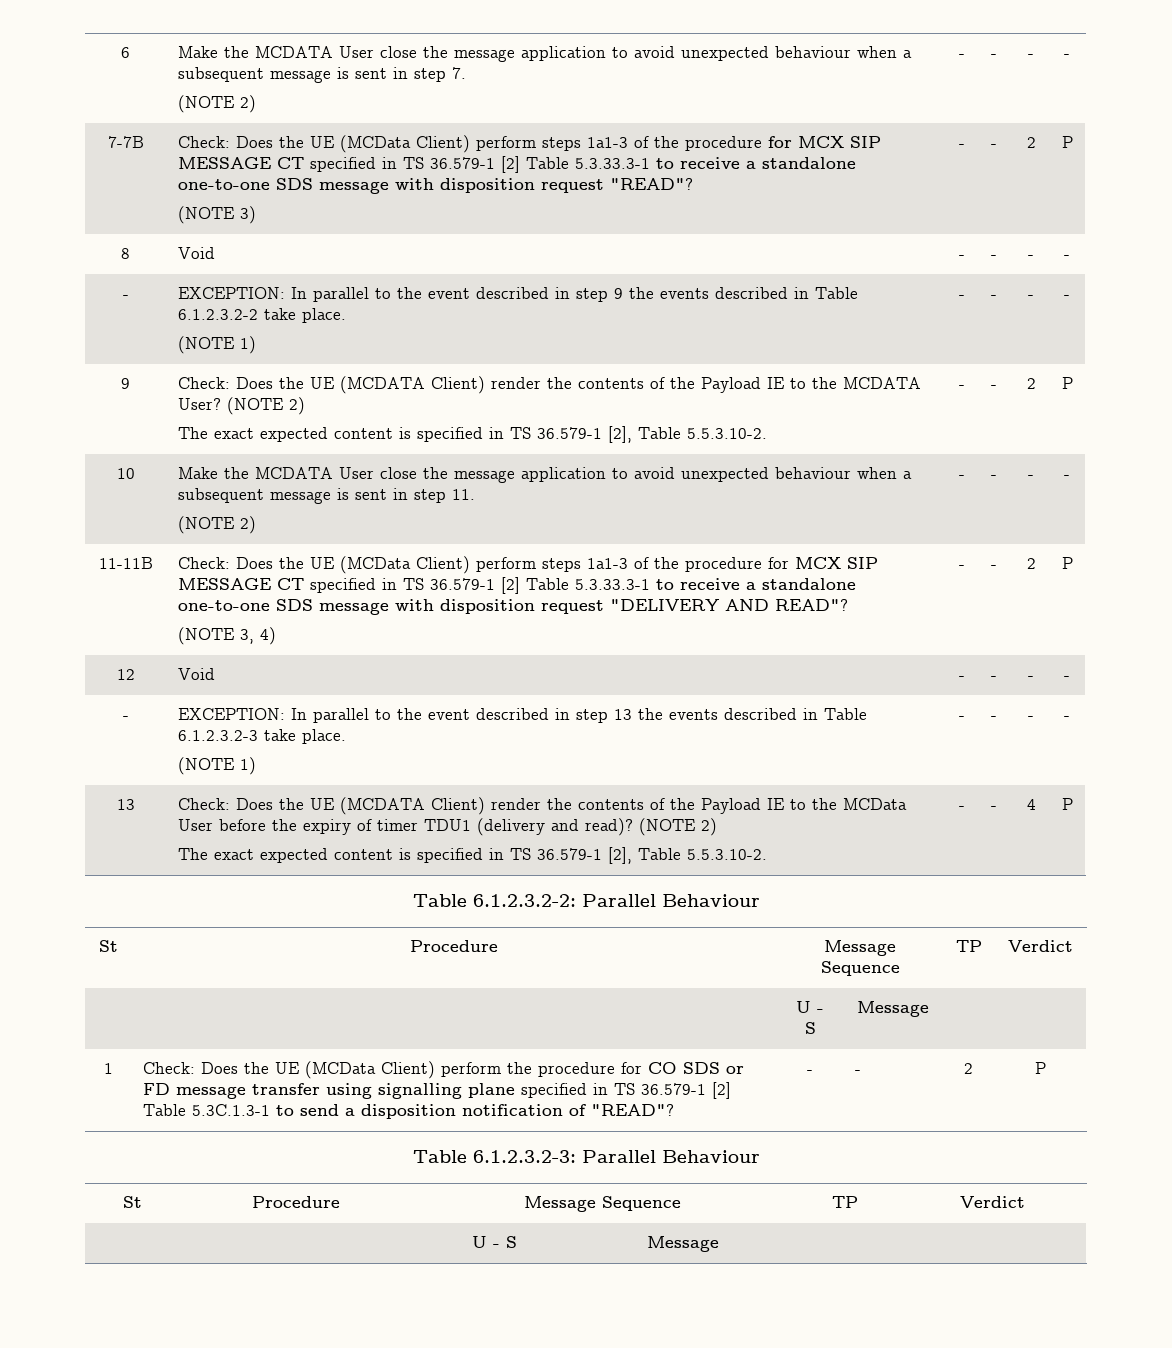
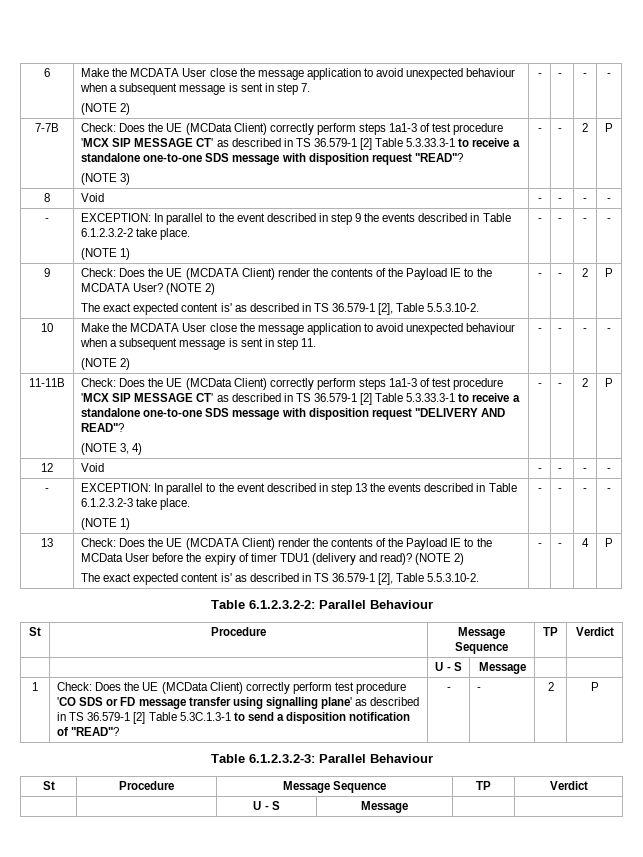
- Check: Does the UE (MCData Client) perform steps 1a1-3 of the procedure for MCX SIP MESSAGE CT specified in TS 36.579-1 [2] Table 5.3.33.3-1 to receive a standalone one-to-one SDS message with disposition request "READ"?
+ Check: Does the UE (MCData Client) correctly perform steps 1a1-3 of test procedure 'MCX SIP MESSAGE CT' as described in TS 36.579-1 [2] Table 5.3.33.3-1 to receive a standalone one-to-one SDS message with disposition request "READ"?
  9 | Check: Does the UE (MCDATA Client) render the contents of the Payload IE to the MCDATA User? (NOTE 2)
- The exact expected content is specified in TS 36.579-1 [2], Table 5.5.3.10-2. | - | - | 2 | P
+ The exact expected content is' as described in TS 36.579-1 [2], Table 5.5.3.10-2. | - | - | 2 | P
- Check: Does the UE (MCData Client) perform steps 1a1-3 of the procedure for MCX SIP MESSAGE CT specified in TS 36.579-1 [2] Table 5.3.33.3-1 to receive a standalone one-to-one SDS message with disposition request "DELIVERY AND READ"?
+ Check: Does the UE (MCData Client) correctly perform steps 1a1-3 of test procedure 'MCX SIP MESSAGE CT' as described in TS 36.579-1 [2] Table 5.3.33.3-1 to receive a standalone one-to-one SDS message with disposition request "DELIVERY AND READ"?
  Check: Does the UE (MCDATA Client) render the contents of the Payload IE to the MCData User before the expiry of timer TDU1 (delivery and read)? (NOTE 2)
- The exact expected content is specified in TS 36.579-1 [2], Table 5.5.3.10-2.
+ The exact expected content is' as described in TS 36.579-1 [2], Table 5.5.3.10-2.
- 1 | Check: Does the UE (MCData Client) perform the procedure for CO SDS or FD message transfer using signalling plane specified in TS 36.579-1 [2] Table 5.3C.1.3-1 to send a disposition notification of "READ"? | - | - | 2 | P
+ 1 | Check: Does the UE (MCData Client) correctly perform test procedure 'CO SDS or FD message transfer using signalling plane' as described in TS 36.579-1 [2] Table 5.3C.1.3-1 to send a disposition notification of "READ"? | - | - | 2 | P

